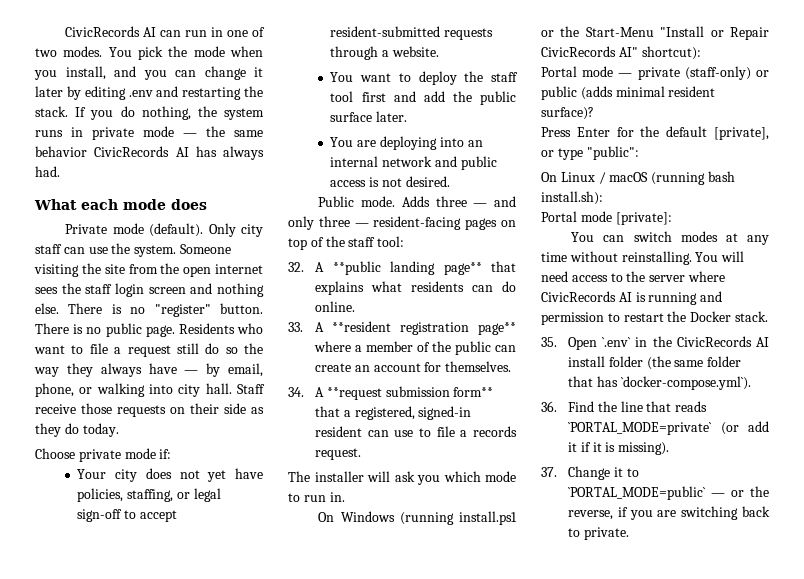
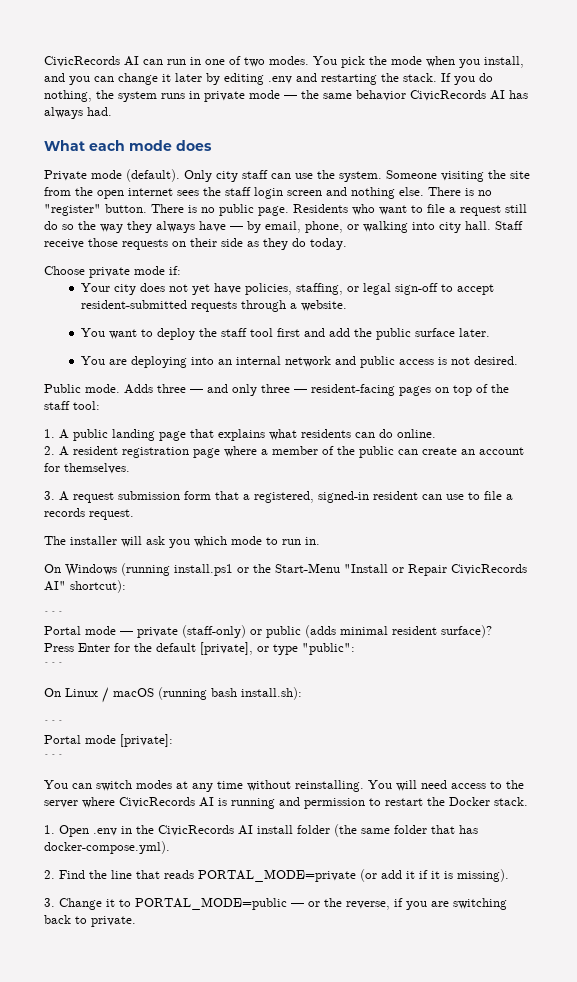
- 32. A **public landing page** that explains what residents can do online.
+ 1. A public landing page that explains what residents can do online.
- 33. A **resident registration page** where a member of the public can create an account for themselves.
+ 2. A resident registration page where a member of the public can create an account for themselves.
- 34. A **request submission form** that a registered, signed-in resident can use to file a records request.
+ 3. A request submission form that a registered, signed-in resident can use to file a records request.
  On Windows (running install.ps1 or the Start-Menu "Install or Repair CivicRecords AI" shortcut):
+ ```
  Press Enter for the default [private], or type "public":
+ ```
  On Linux / macOS (running bash install.sh):
+ ```
  Portal mode [private]:
+ ```
- 35. Open `.env` in the CivicRecords AI install folder (the same folder that has `docker-compose.yml`).
- 36. Find the line that reads `PORTAL_MODE=private` (or add it if it is missing).
+ 1. Open .env in the CivicRecords AI install folder (the same folder that has docker-compose.yml).
+ 2. Find the line that reads PORTAL_MODE=private (or add it if it is missing).
- 37. Change it to `PORTAL_MODE=public` — or the reverse, if you are switching back to private.
+ 3. Change it to PORTAL_MODE=public — or the reverse, if you are switching back to private.

